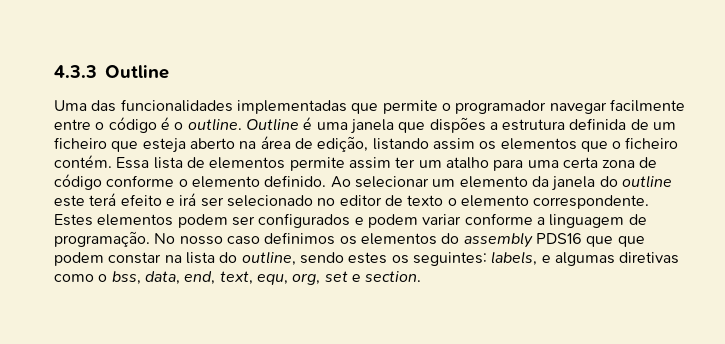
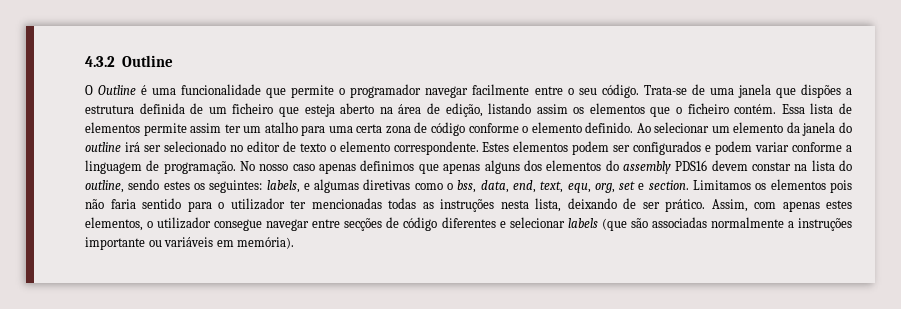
- 4.3.3 Outline
+ 4.3.2 Outline
- Uma das funcionalidades implementadas que permite o programador navegar facilmente entre o código é o outline. Outline é uma janela que dispões a estrutura definida de um ficheiro que esteja aberto na área de edição, listando assim os elementos que o ficheiro contém.
+ O Outline é uma funcionalidade que permite o programador navegar facilmente entre o seu código. Trata-se de uma janela que dispões a estrutura definida de um ficheiro que esteja aberto na área de edição, listando assim os elementos que o ficheiro contém.
- Ao selecionar um elemento da janela do outline este terá efeito e irá ser selecionado no editor de texto o elemento correspondente.
+ Ao selecionar um elemento da janela do outline irá ser selecionado no editor de texto o elemento correspondente.
- No nosso caso definimos os elementos do assembly PDS16 que que podem constar na lista do outline, sendo estes os seguintes: labels, e algumas diretivas como o bss, data, end, text, equ, org, set e section.
+ No nosso caso apenas definimos que apenas alguns dos elementos do assembly PDS16 devem constar na lista do outline, sendo estes os seguintes: labels, e algumas diretivas como o bss, data, end, text, equ, org, set e section.
+ Limitamos os elementos pois não faria sentido para o utilizador ter mencionadas todas as instruções nesta lista, deixando de ser prático. Assim, com apenas estes elementos, o utilizador consegue navegar entre secções de código diferentes e selecionar labels (que são associadas normalmente a instruções importante ou variáveis em memória).

